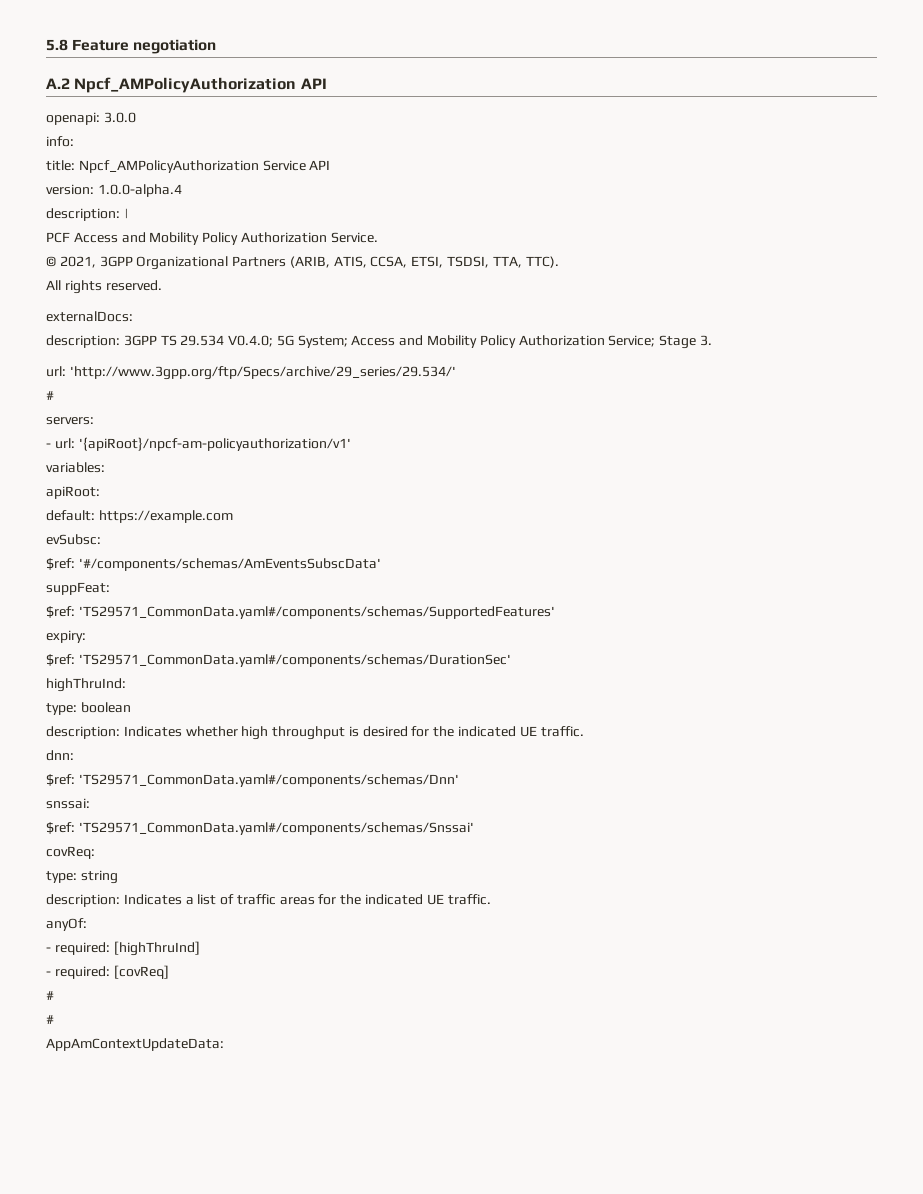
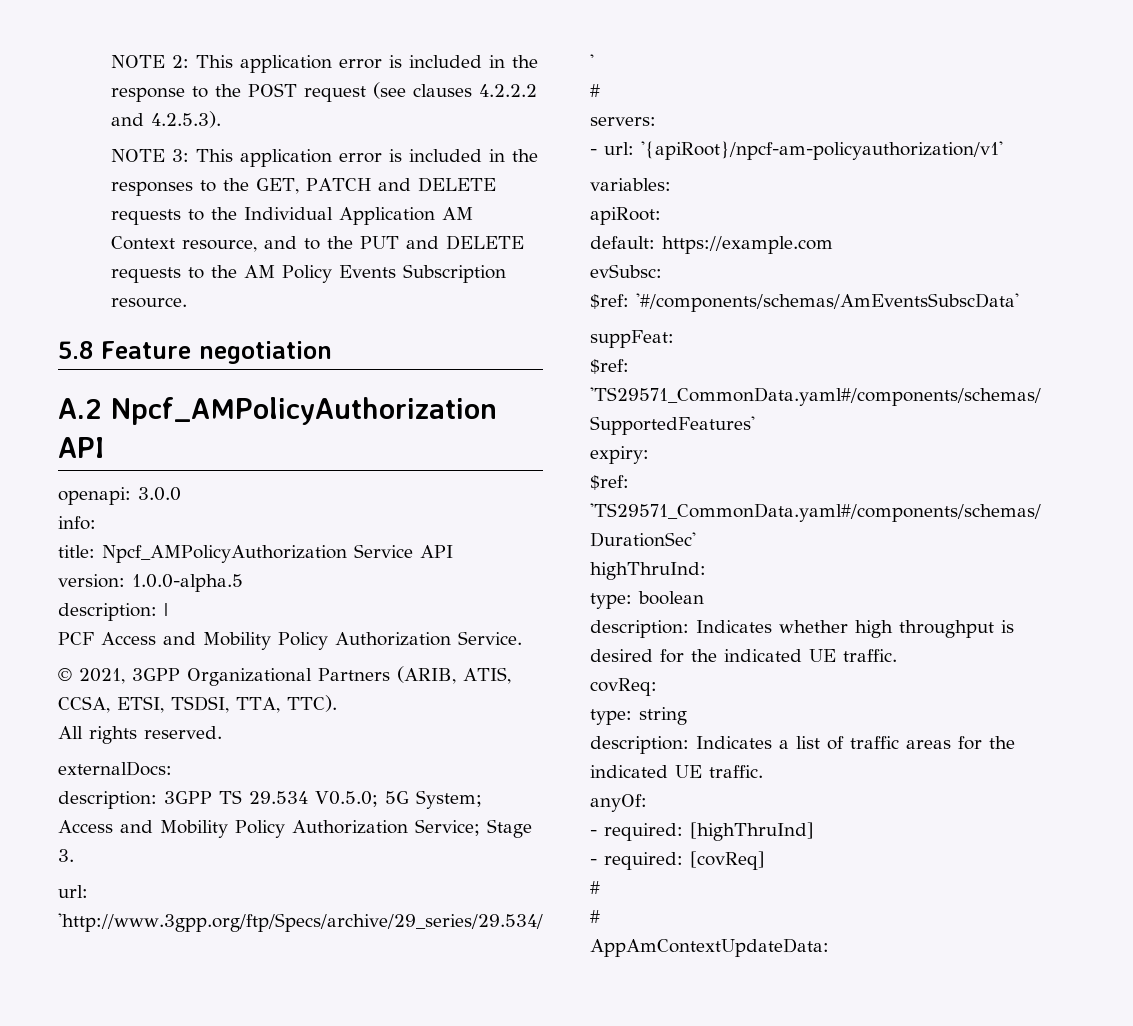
+ NOTE 2: This application error is included in the response to the POST request (see clauses 4.2.2.2 and 4.2.5.3).
+ NOTE 3: This application error is included in the responses to the GET, PATCH and DELETE requests to the Individual Application AM Context resource, and to the PUT and DELETE requests to the AM Policy Events Subscription resource.
- version: 1.0.0-alpha.4
+ version: 1.0.0-alpha.5
- description: 3GPP TS 29.534 V0.4.0; 5G System; Access and Mobility Policy Authorization Service; Stage 3.
+ description: 3GPP TS 29.534 V0.5.0; 5G System; Access and Mobility Policy Authorization Service; Stage 3.
- dnn:
- $ref: 'TS29571_CommonData.yaml#/components/schemas/Dnn'
- snssai:
- $ref: 'TS29571_CommonData.yaml#/components/schemas/Snssai'

